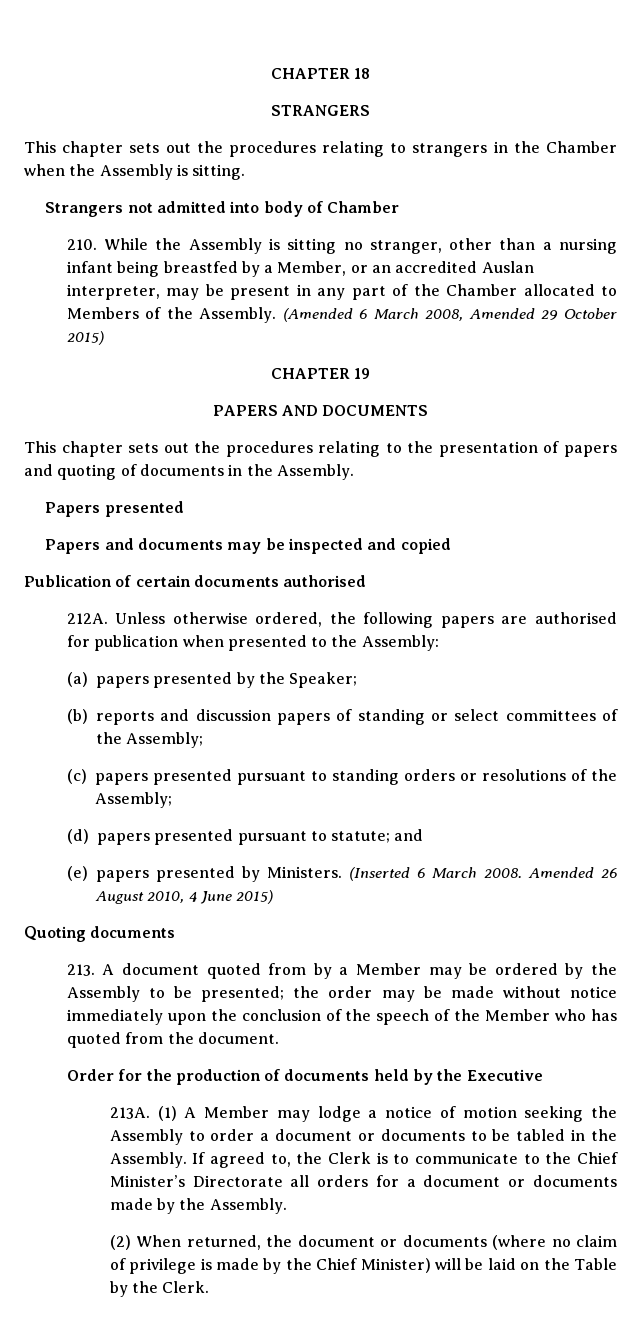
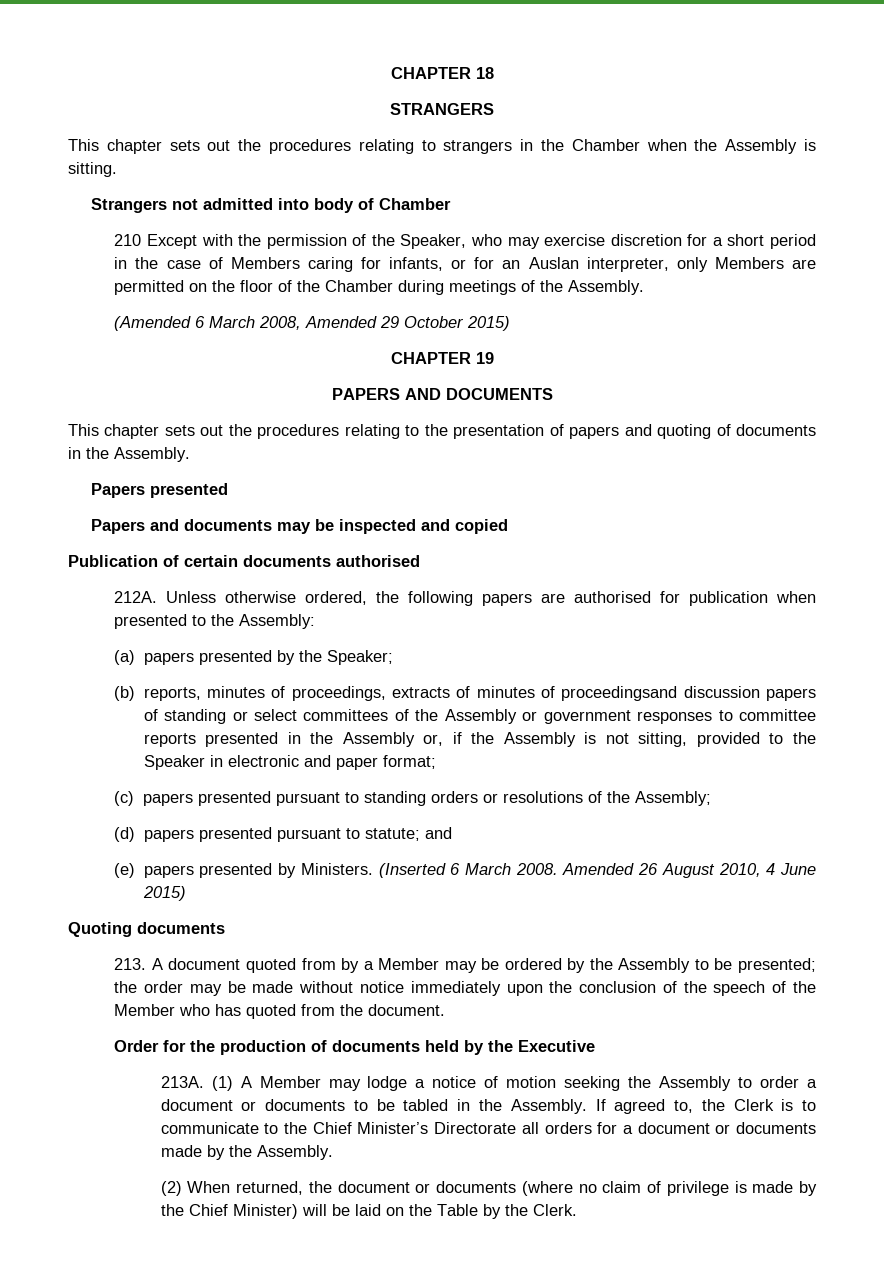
- 210. While the Assembly is sitting no stranger, other than a nursing infant being breastfed by a Member, or an accredited Auslan interpreter, may be present in any part of the Chamber allocated to Members of the Assembly. (Amended 6 March 2008, Amended 29 October 2015)
+ 210 Except with the permission of the Speaker, who may exercise discretion for a short period in the case of Members caring for infants, or for an Auslan interpreter, only Members are permitted on the floor of the Chamber during meetings of the Assembly.
+ (Amended 6 March 2008, Amended 29 October 2015)
- (b) reports and discussion papers of standing or select committees of the Assembly;
+ (b) reports, minutes of proceedings, extracts of minutes of proceedingsand discussion papers of standing or select committees of the Assembly or government responses to committee reports presented in the Assembly or, if the Assembly is not sitting, provided to the Speaker in electronic and paper format;

